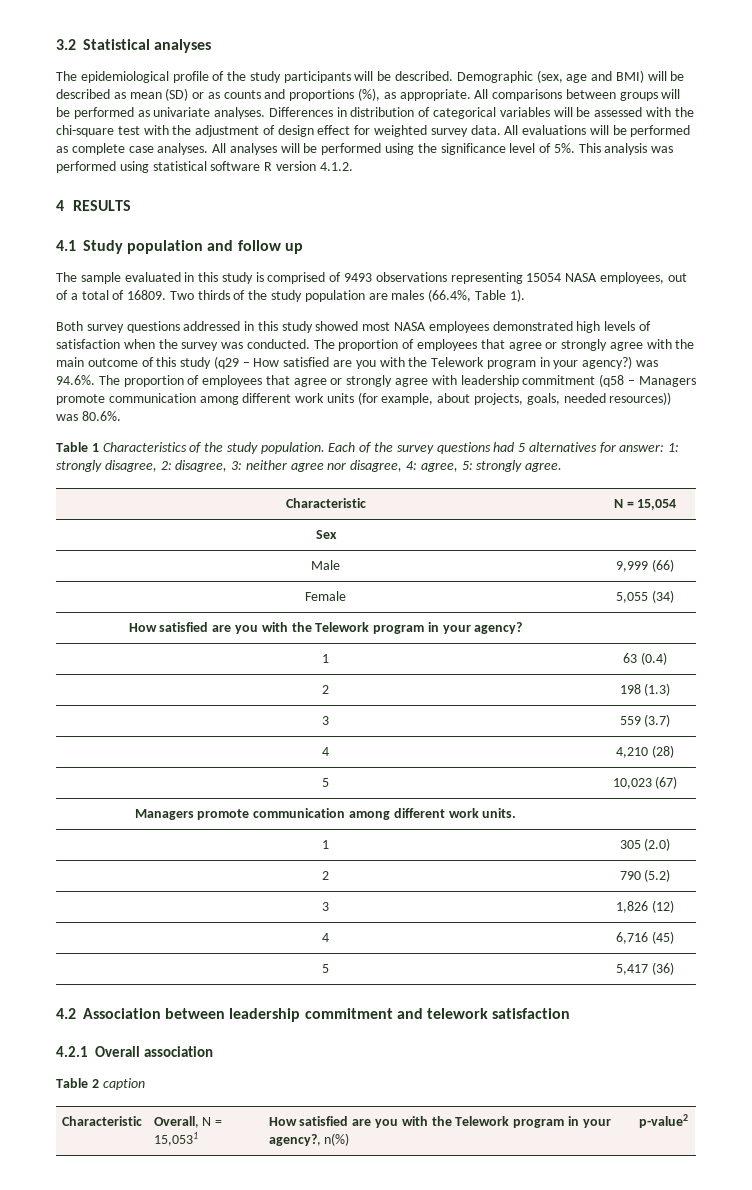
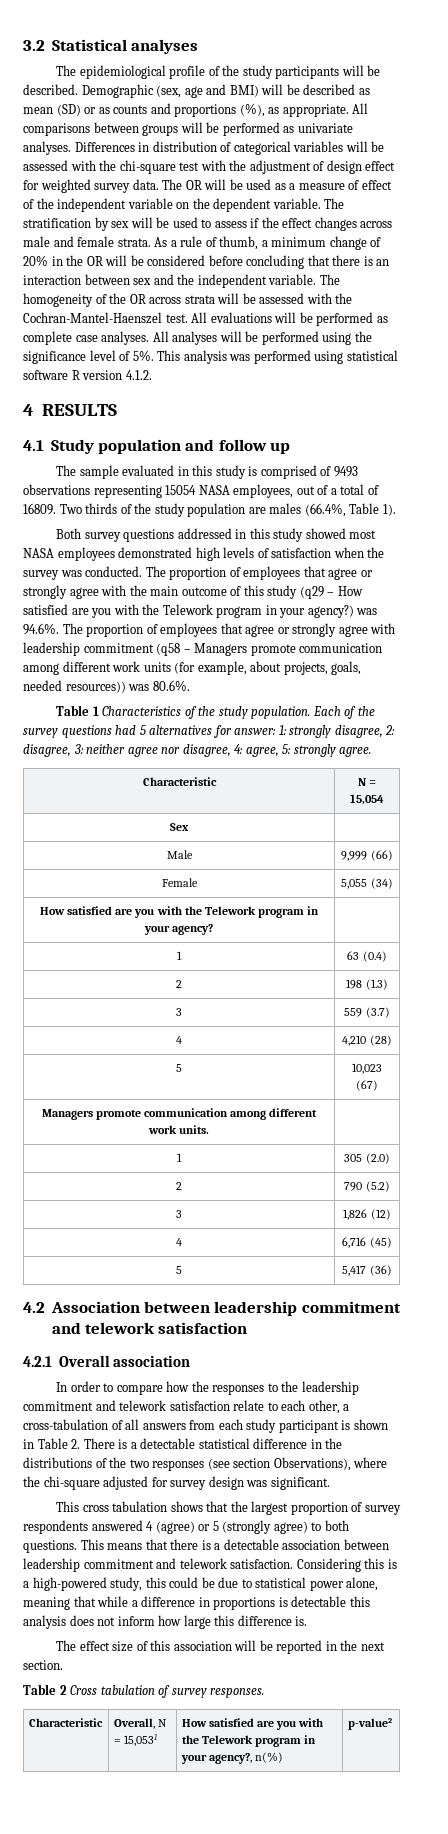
+ The OR will be used as a measure of effect of the independent variable on the dependent variable. The stratification by sex will be used to assess if the effect changes across male and female strata. As a rule of thumb, a minimum change of 20% in the OR will be considered before concluding that there is an interaction between sex and the independent variable. The homogeneity of the OR across strata will be assessed with the Cochran-Mantel-Haenszel test.
- Table 2 caption
+ In order to compare how the responses to the leadership commitment and telework satisfaction relate to each other, a cross-tabulation of all answers from each study participant is shown in Table 2. There is a detectable statistical difference in the distributions of the two responses (see section Observations), where the chi-square adjusted for survey design was significant.
+ This cross tabulation shows that the largest proportion of survey respondents answered 4 (agree) or 5 (strongly agree) to both questions. This means that there is a detectable association between leadership commitment and telework satisfaction. Considering this is a high-powered study, this could be due to statistical power alone, meaning that while a difference in proportions is detectable this analysis does not inform how large this difference is.
+ The effect size of this association will be reported in the next section.
+ Table 2 Cross tabulation of survey responses.

